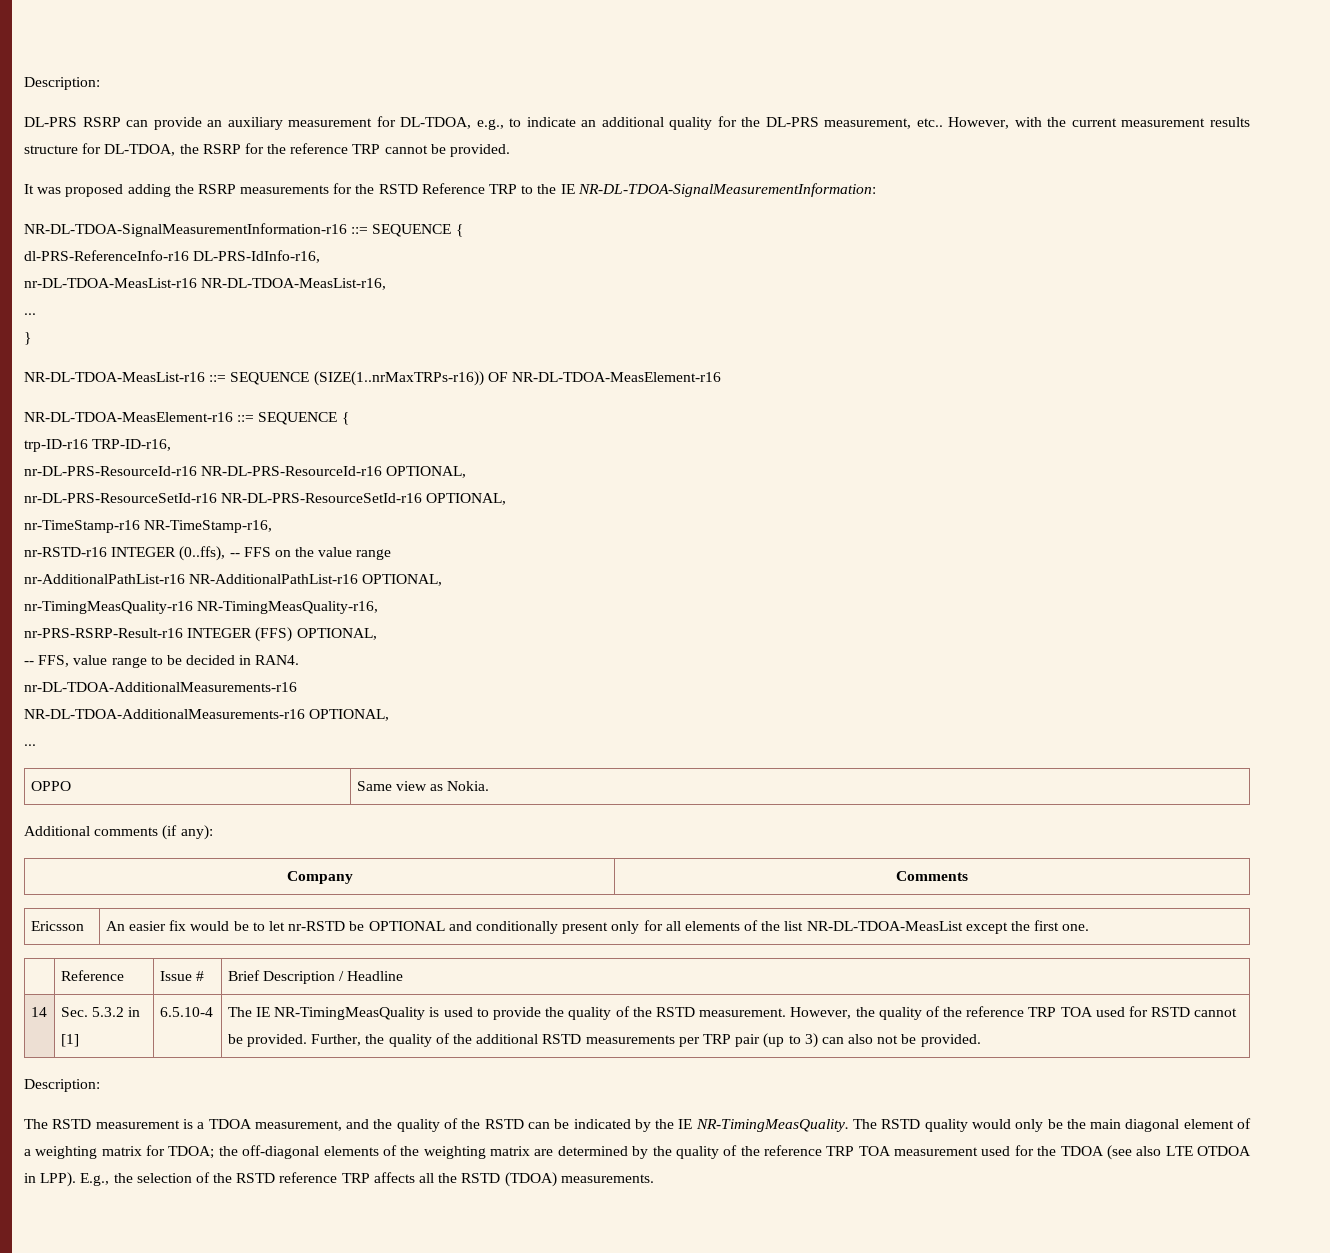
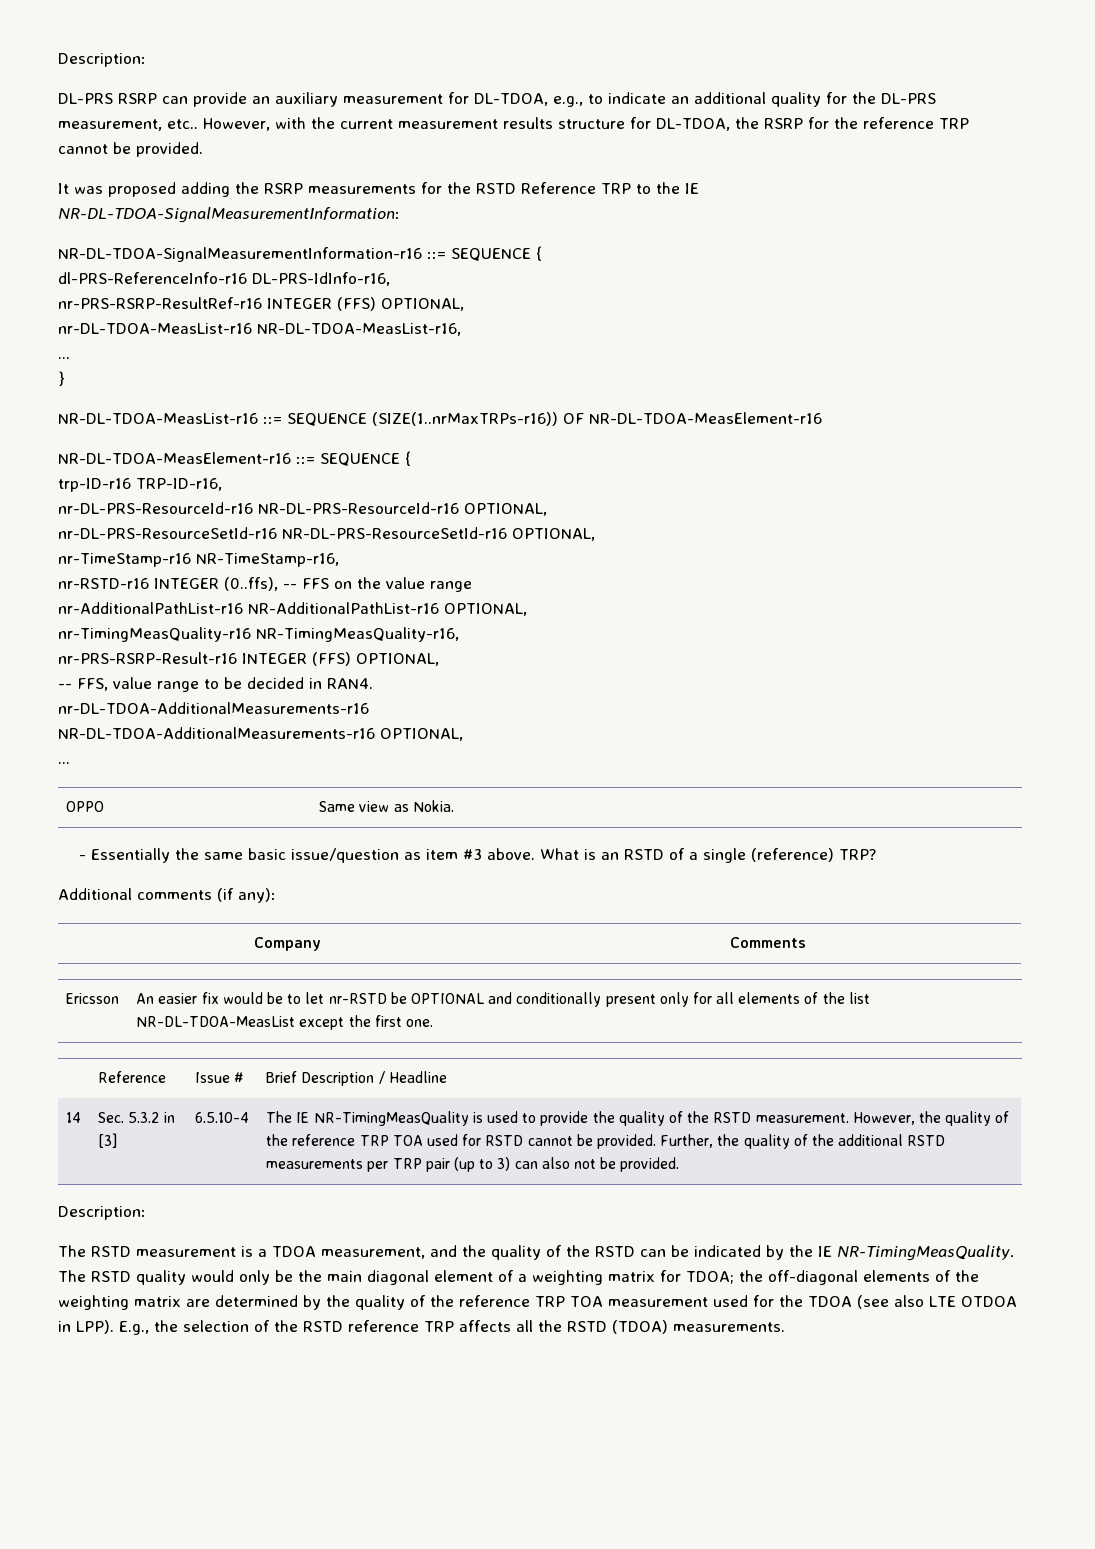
+ nr-PRS-RSRP-ResultRef-r16 INTEGER (FFS) OPTIONAL,
+ - Essentially the same basic issue/question as item #3 above. What is an RSTD of a single (reference) TRP?
- Sec. 5.3.2 in [1]
+ Sec. 5.3.2 in [3]

